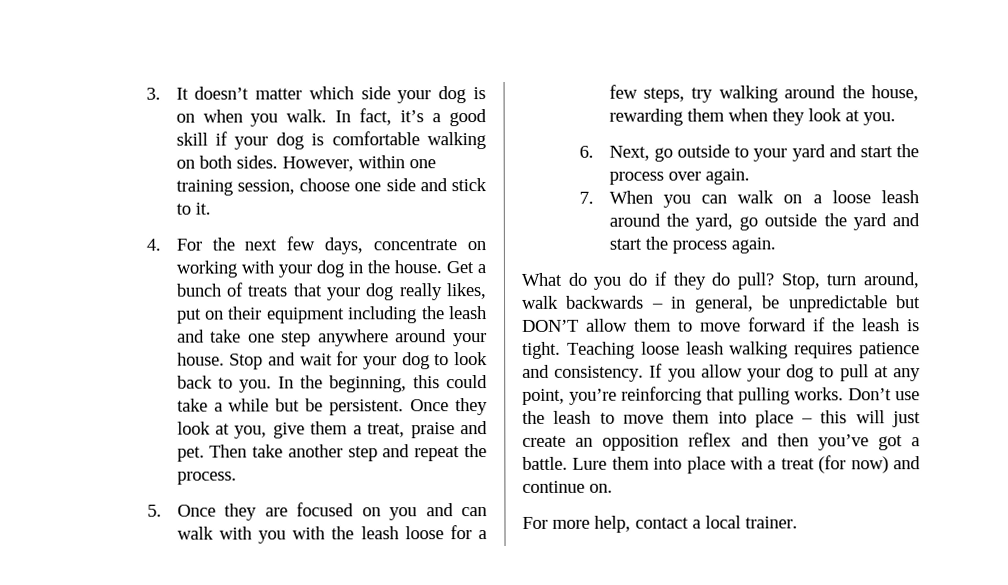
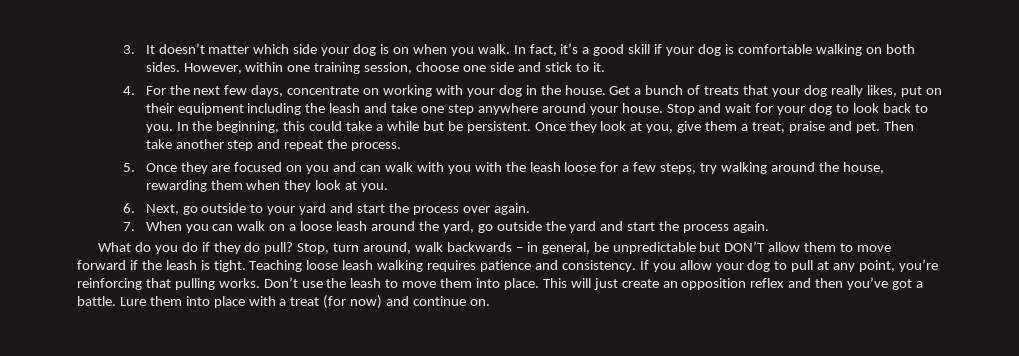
- Don’t use the leash to move them into place – this will just create an opposition reflex and then you’ve got a battle.
+ Don’t use the leash to move them into place. This will just create an opposition reflex and then you’ve got a battle.
- For more help, contact a local trainer.

